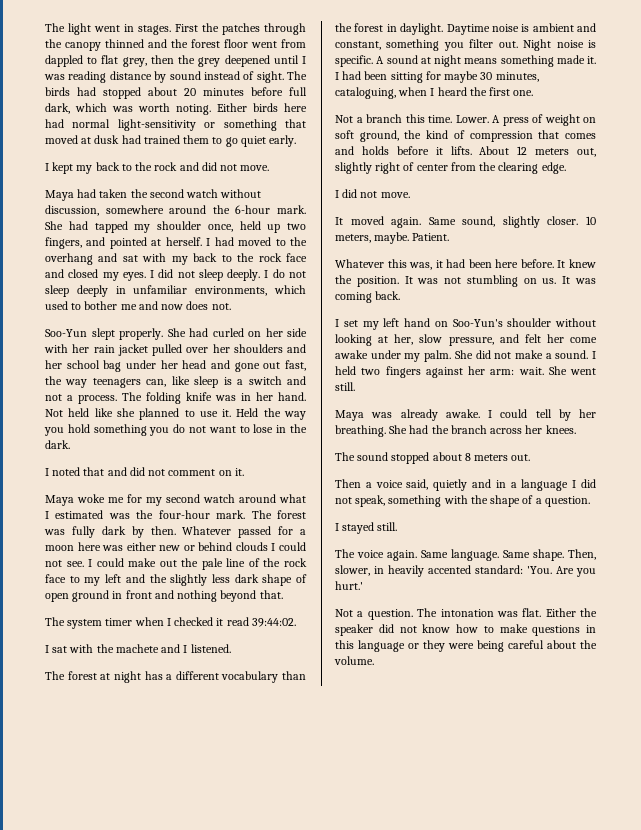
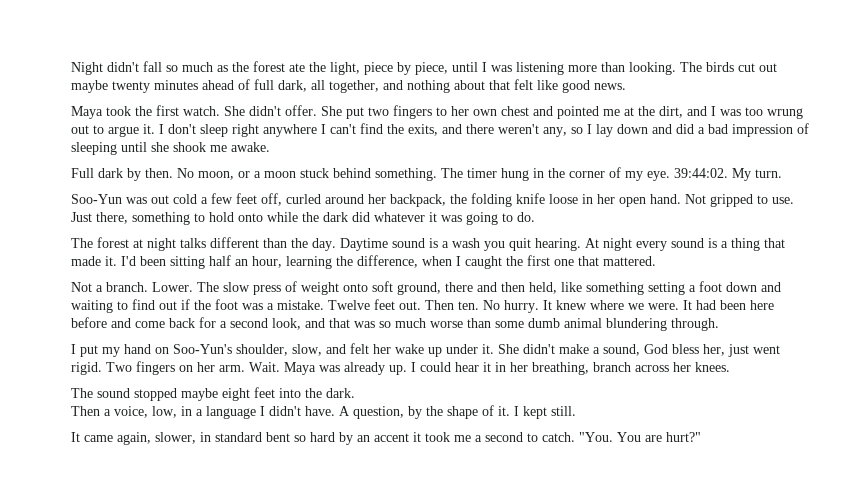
- The light went in stages. First the patches through the canopy thinned and the forest floor went from dappled to flat grey, then the grey deepened until I was reading distance by sound instead of sight. The birds had stopped about 20 minutes before full dark, which was worth noting. Either birds here had normal light-sensitivity or something that moved at dusk had trained them to go quiet early.
- I kept my back to the rock and did not move.
- Maya had taken the second watch without discussion, somewhere around the 6-hour mark. She had tapped my shoulder once, held up two fingers, and pointed at herself. I had moved to the overhang and sat with my back to the rock face and closed my eyes. I did not sleep deeply. I do not sleep deeply in unfamiliar environments, which used to bother me and now does not.
- Soo-Yun slept properly. She had curled on her side with her rain jacket pulled over her shoulders and her school bag under her head and gone out fast, the way teenagers can, like sleep is a switch and not a process. The folding knife was in her hand. Not held like she planned to use it. Held the way you hold something you do not want to lose in the dark.
- I noted that and did not comment on it.
- Maya woke me for my second watch around what I estimated was the four-hour mark. The forest was fully dark by then. Whatever passed for a moon here was either new or behind clouds I could not see. I could make out the pale line of the rock face to my left and the slightly less dark shape of open ground in front and nothing beyond that.
- The system timer when I checked it read 39:44:02.
- I sat with the machete and I listened.
- The forest at night has a different vocabulary than the forest in daylight. Daytime noise is ambient and constant, something you filter out. Night noise is specific. A sound at night means something made it. I had been sitting for maybe 30 minutes, cataloguing, when I heard the first one.
- Not a branch this time. Lower. A press of weight on soft ground, the kind of compression that comes and holds before it lifts. About 12 meters out, slightly right of center from the clearing edge.
- I did not move.
- It moved again. Same sound, slightly closer. 10 meters, maybe. Patient.
- Whatever this was, it had been here before. It knew the position. It was not stumbling on us. It was coming back.
- I set my left hand on Soo-Yun's shoulder without looking at her, slow pressure, and felt her come awake under my palm. She did not make a sound. I held two fingers against her arm: wait. She went still.
- Maya was already awake. I could tell by her breathing. She had the branch across her knees.
+ Night didn't fall so much as the forest ate the light, piece by piece, until I was listening more than looking. The birds cut out maybe twenty minutes ahead of full dark, all together, and nothing about that felt like good news.
+ Maya took the first watch. She didn't offer. She put two fingers to her own chest and pointed me at the dirt, and I was too wrung out to argue it. I don't sleep right anywhere I can't find the exits, and there weren't any, so I lay down and did a bad impression of sleeping until she shook me awake.
+ Full dark by then. No moon, or a moon stuck behind something. The timer hung in the corner of my eye. 39:44:02. My turn.
+ Soo-Yun was out cold a few feet off, curled around her backpack, the folding knife loose in her open hand. Not gripped to use. Just there, something to hold onto while the dark did whatever it was going to do.
+ The forest at night talks different than the day. Daytime sound is a wash you quit hearing. At night every sound is a thing that made it. I'd been sitting half an hour, learning the difference, when I caught the first one that mattered.
+ Not a branch. Lower. The slow press of weight onto soft ground, there and then held, like something setting a foot down and waiting to find out if the foot was a mistake. Twelve feet out. Then ten. No hurry. It knew where we were. It had been here before and come back for a second look, and that was so much worse than some dumb animal blundering through.
+ I put my hand on Soo-Yun's shoulder, slow, and felt her wake up under it. She didn't make a sound, God bless her, just went rigid. Two fingers on her arm. Wait. Maya was already up. I could hear it in her breathing, branch across her knees.
- The sound stopped about 8 meters out.
- Then a voice said, quietly and in a language I did not speak, something with the shape of a question.
- I stayed still.
- The voice again. Same language. Same shape. Then, slower, in heavily accented standard: 'You. Are you hurt.'
- Not a question. The intonation was flat. Either the speaker did not know how to make questions in this language or they were being careful about the volume.
+ The sound stopped maybe eight feet into the dark.
+ Then a voice, low, in a language I didn't have. A question, by the shape of it. I kept still.
+ It came again, slower, in standard bent so hard by an accent it took me a second to catch. "You. You are hurt?"

